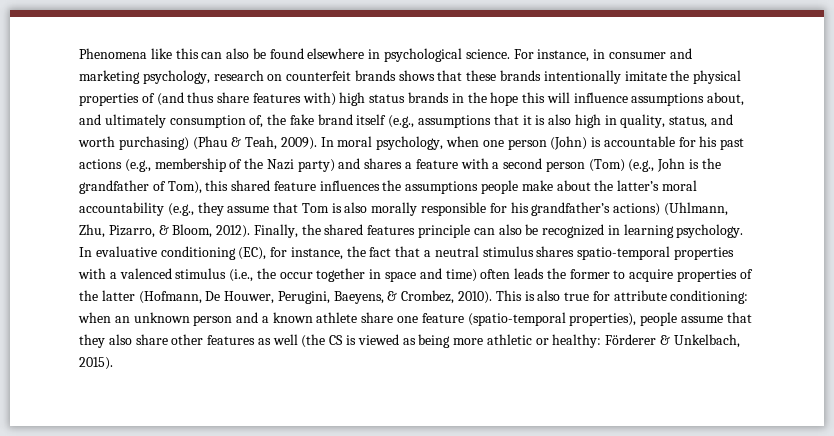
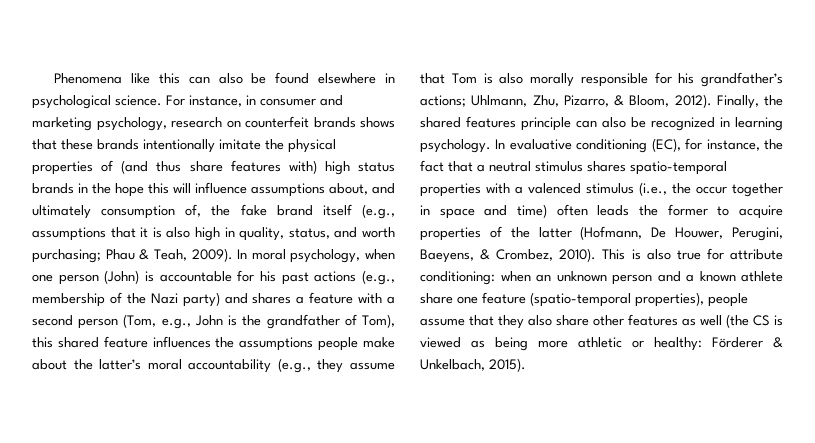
- For instance, in consumer and marketing psychology, research on counterfeit brands shows that these brands intentionally imitate the physical properties of (and thus share features with) high status brands in the hope this will influence assumptions about, and ultimately consumption of, the fake brand itself (e.g., assumptions that it is also high in quality, status, and worth purchasing) (Phau & Teah, 2009).
+ For instance, in consumer and marketing psychology, research on counterfeit brands shows that these brands intentionally imitate the physical properties of (and thus share features with) high status brands in the hope this will influence assumptions about, and ultimately consumption of, the fake brand itself (e.g., assumptions that it is also high in quality, status, and worth purchasing; Phau & Teah, 2009).
- In moral psychology, when one person (John) is accountable for his past actions (e.g., membership of the Nazi party) and shares a feature with a second person (Tom) (e.g., John is the grandfather of Tom), this shared feature influences the assumptions people make about the latter’s moral accountability (e.g., they assume that Tom is also morally responsible for his grandfather’s actions) (Uhlmann, Zhu, Pizarro, & Bloom, 2012).
+ In moral psychology, when one person (John) is accountable for his past actions (e.g., membership of the Nazi party) and shares a feature with a second person (Tom, e.g., John is the grandfather of Tom), this shared feature influences the assumptions people make about the latter’s moral accountability (e.g., they assume that Tom is also morally responsible for his grandfather’s actions; Uhlmann, Zhu, Pizarro, & Bloom, 2012).

